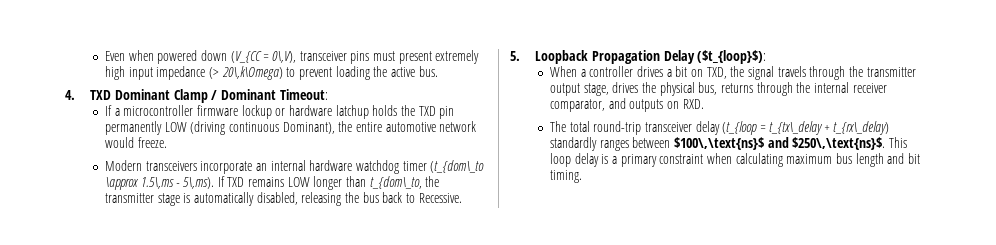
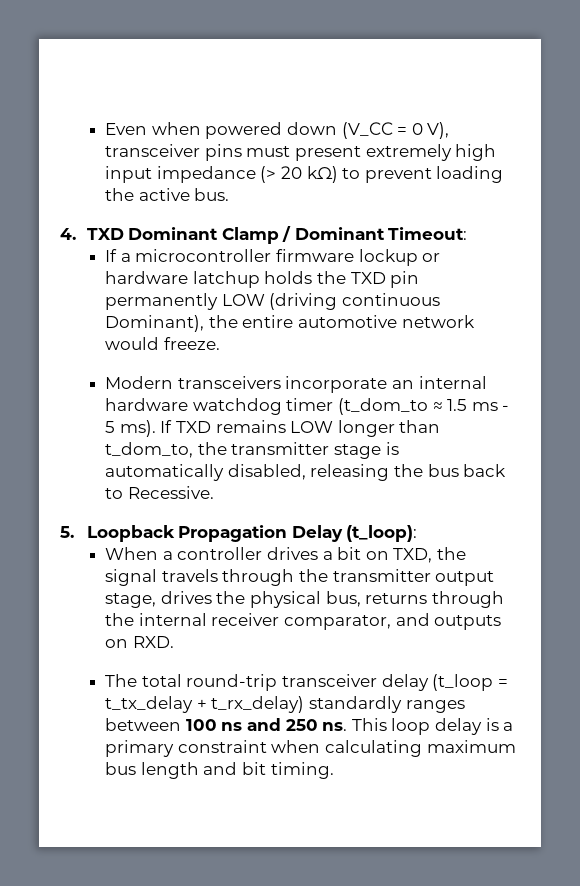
- Even when powered down (V_{CC = 0\,V), transceiver pins must present extremely high input impedance (> 20\,k\Omega) to prevent loading the active bus.
+ Even when powered down (V_CC = 0 V), transceiver pins must present extremely high input impedance (> 20 kΩ) to prevent loading the active bus.
- Modern transceivers incorporate an internal hardware watchdog timer (t_{dom\_to \approx 1.5\,ms - 5\,ms).
+ Modern transceivers incorporate an internal hardware watchdog timer (t_dom_to ≈ 1.5 ms - 5 ms).
- If TXD remains LOW longer than t_{dom\_to, the transmitter stage is automatically disabled, releasing the bus back to Recessive.
+ If TXD remains LOW longer than t_dom_to, the transmitter stage is automatically disabled, releasing the bus back to Recessive.
- 5. Loopback Propagation Delay ($t_{loop}$):
+ 5. Loopback Propagation Delay (t_loop):
- The total round-trip transceiver delay (t_{loop = t_{tx\_delay + t_{rx\_delay) standardly ranges between $100\,\text{ns}$ and $250\,\text{ns}$.
+ The total round-trip transceiver delay (t_loop = t_tx_delay + t_rx_delay) standardly ranges between 100 ns and 250 ns.

